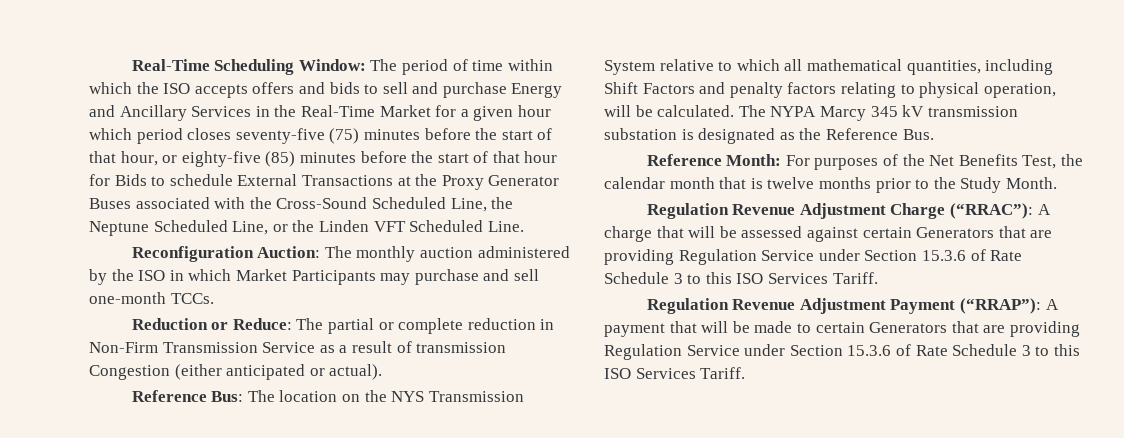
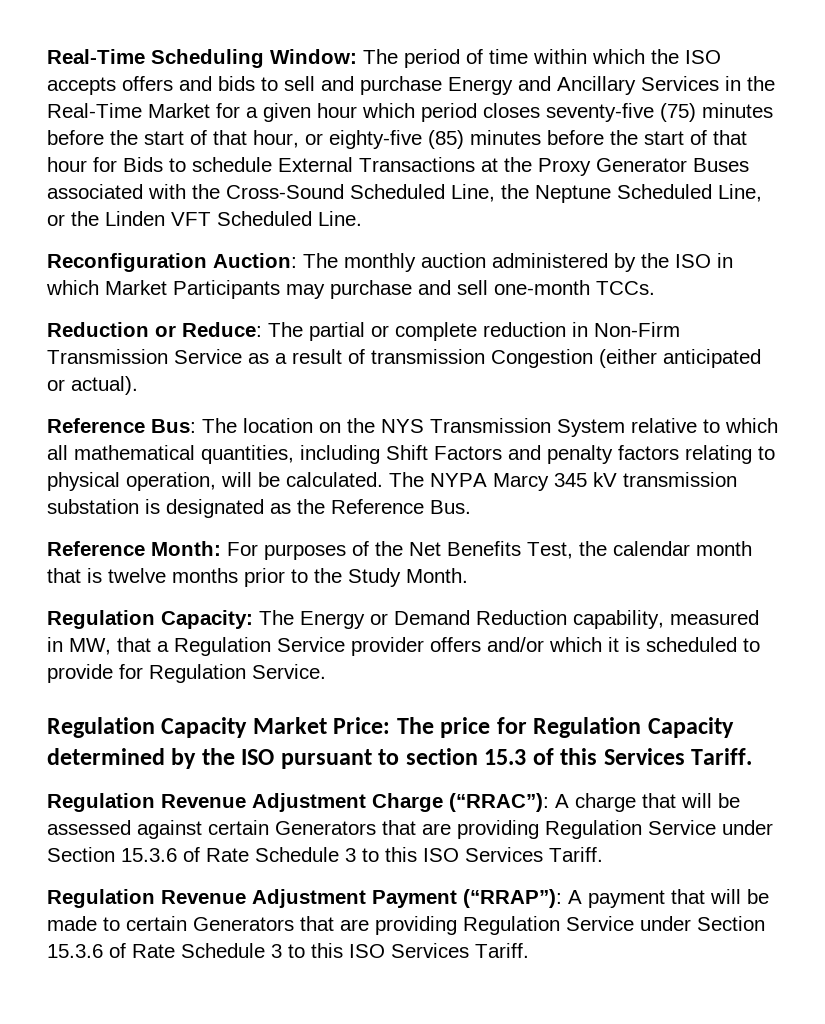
+ Regulation Capacity: The Energy or Demand Reduction capability, measured in MW, that a Regulation Service provider offers and/or which it is scheduled to provide for Regulation Service.
+ Regulation Capacity Market Price: The price for Regulation Capacity determined by the ISO pursuant to section 15.3 of this Services Tariff.

